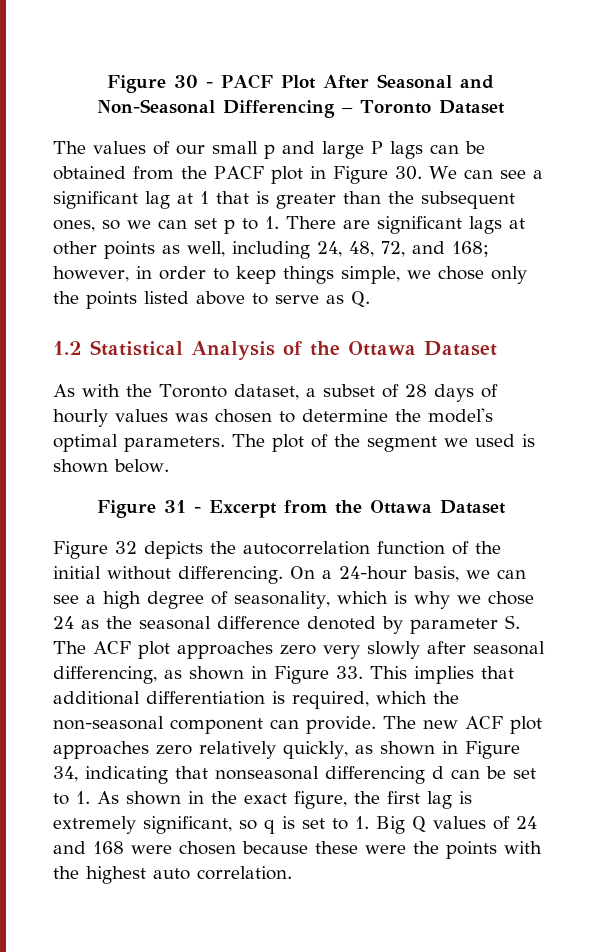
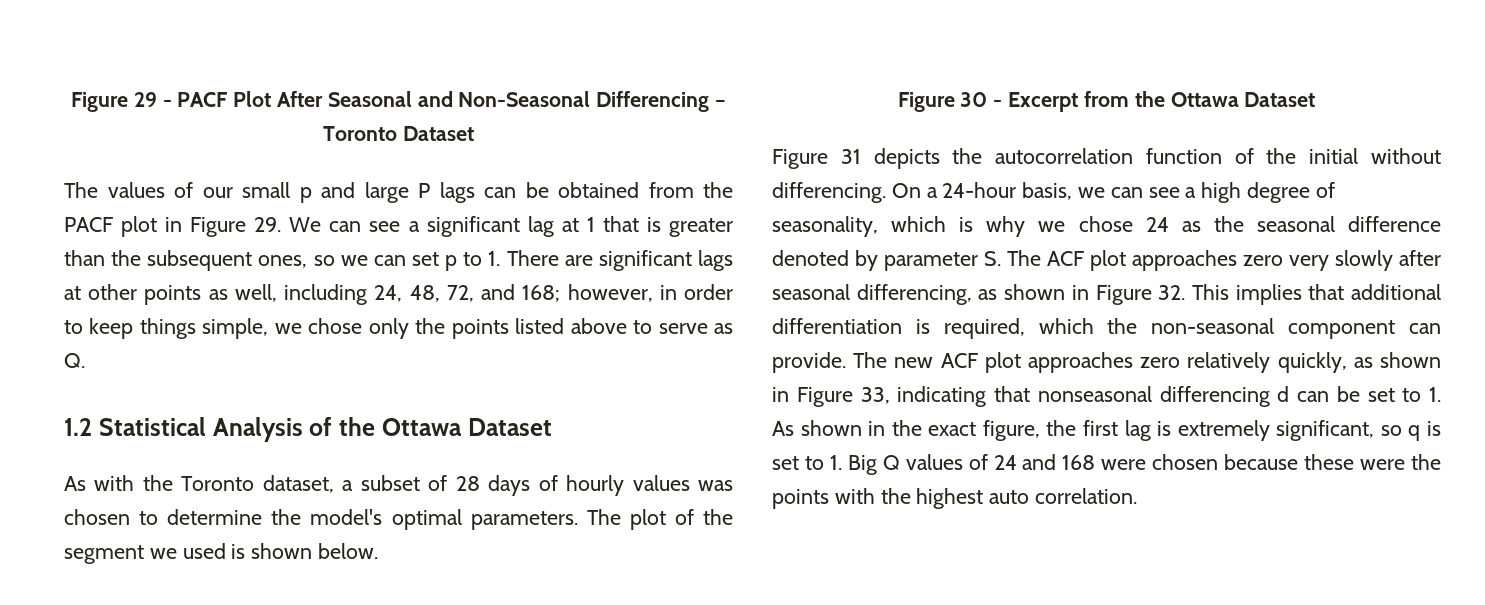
- Figure 30 - PACF Plot After Seasonal and Non-Seasonal Differencing – Toronto Dataset
+ Figure 29 - PACF Plot After Seasonal and Non-Seasonal Differencing – Toronto Dataset
- The values of our small p and large P lags can be obtained from the PACF plot in Figure 30. We can see a significant lag at 1 that is greater than the subsequent ones, so we can set p to 1. There are significant lags at other points as well, including 24, 48, 72, and 168;
+ The values of our small p and large P lags can be obtained from the PACF plot in Figure 29. We can see a significant lag at 1 that is greater than the subsequent ones, so we can set p to 1. There are significant lags at other points as well, including 24, 48, 72, and 168;
- Figure 31 - Excerpt from the Ottawa Dataset
+ Figure 30 - Excerpt from the Ottawa Dataset
- Figure 32 depicts the autocorrelation function of the initial without differencing.
+ Figure 31 depicts the autocorrelation function of the initial without differencing.
- On a 24-hour basis, we can see a high degree of seasonality, which is why we chose 24 as the seasonal difference denoted by parameter S. The ACF plot approaches zero very slowly after seasonal differencing, as shown in Figure 33. This implies that additional differentiation is required, which the non-seasonal component can provide.
+ On a 24-hour basis, we can see a high degree of seasonality, which is why we chose 24 as the seasonal difference denoted by parameter S. The ACF plot approaches zero very slowly after seasonal differencing, as shown in Figure 32. This implies that additional differentiation is required, which the non-seasonal component can provide.
- The new ACF plot approaches zero relatively quickly, as shown in Figure 34, indicating that nonseasonal differencing d can be set to 1. As shown in the exact figure, the first lag is extremely significant, so q is set to 1. Big Q values of 24 and 168 were chosen because these were the points with the highest auto correlation.
+ The new ACF plot approaches zero relatively quickly, as shown in Figure 33, indicating that nonseasonal differencing d can be set to 1. As shown in the exact figure, the first lag is extremely significant, so q is set to 1. Big Q values of 24 and 168 were chosen because these were the points with the highest auto correlation.

